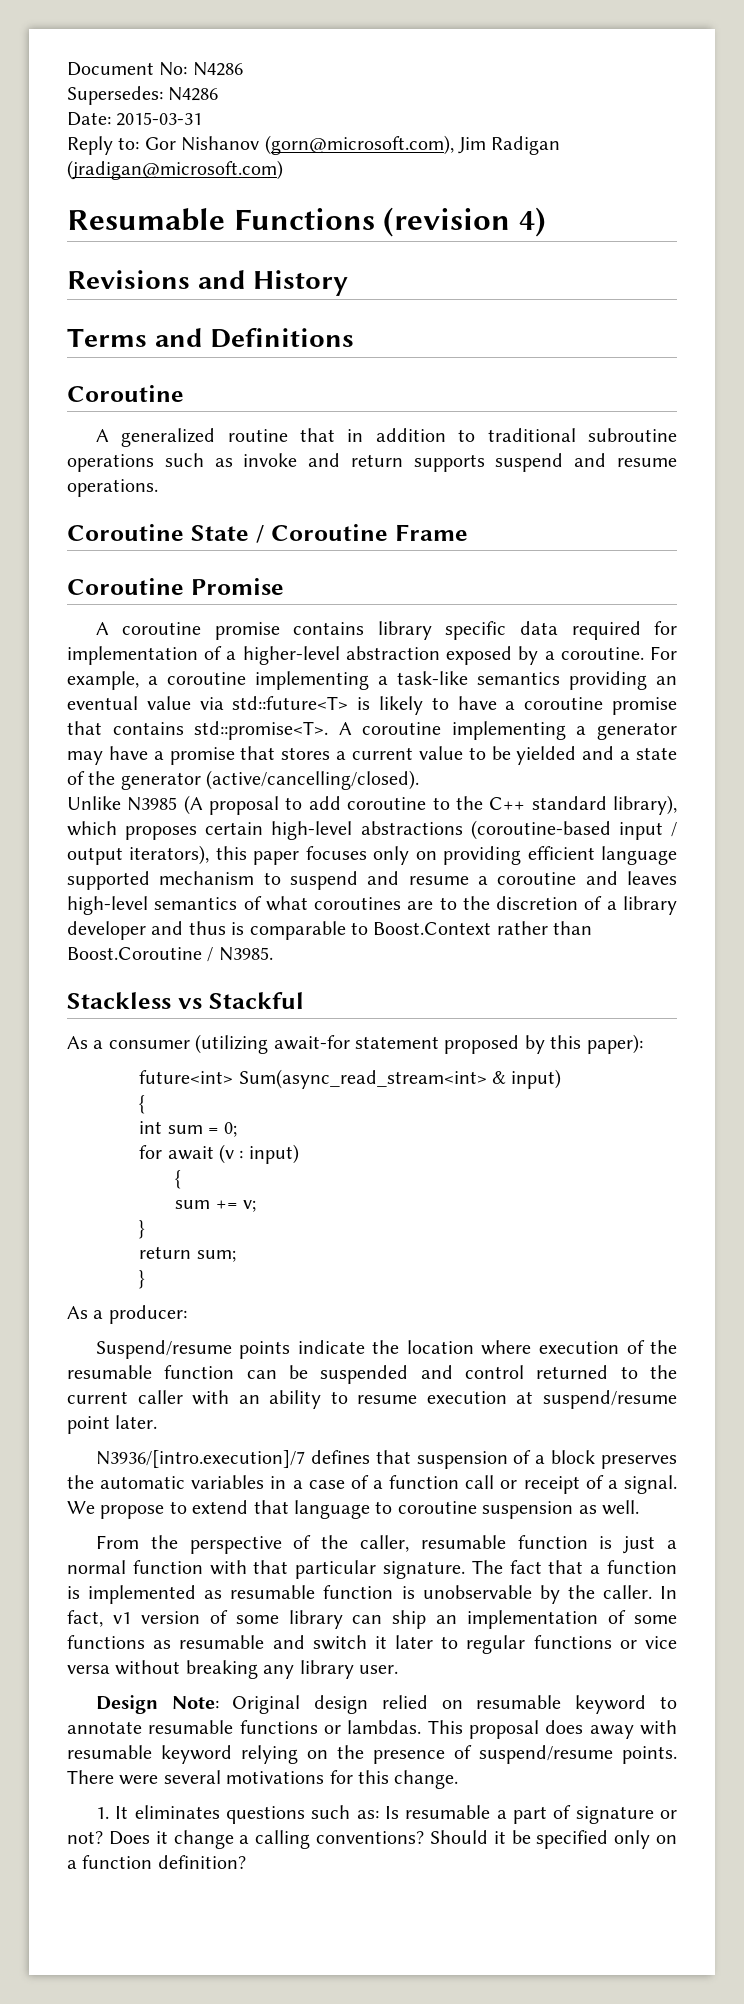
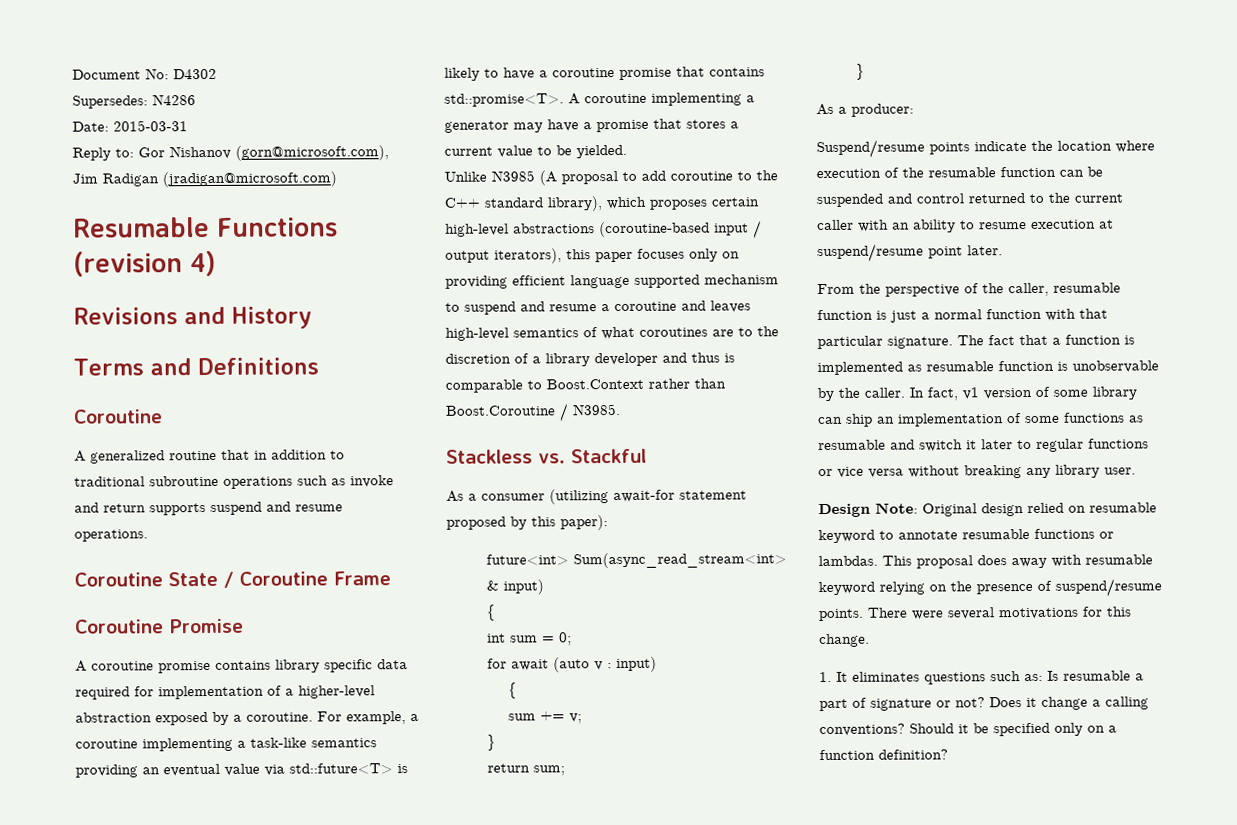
- Document No: N4286
+ Document No: D4302
- A coroutine implementing a generator may have a promise that stores a current value to be yielded and a state of the generator (active/cancelling/closed).
+ A coroutine implementing a generator may have a promise that stores a current value to be yielded.
- Stackless vs Stackful
+ Stackless vs. Stackful
- for await (v : input)
+ for await (auto v : input)
- N3936/[intro.execution]/7 defines that suspension of a block preserves the automatic variables in a case of a function call or receipt of a signal. We propose to extend that language to coroutine suspension as well.

